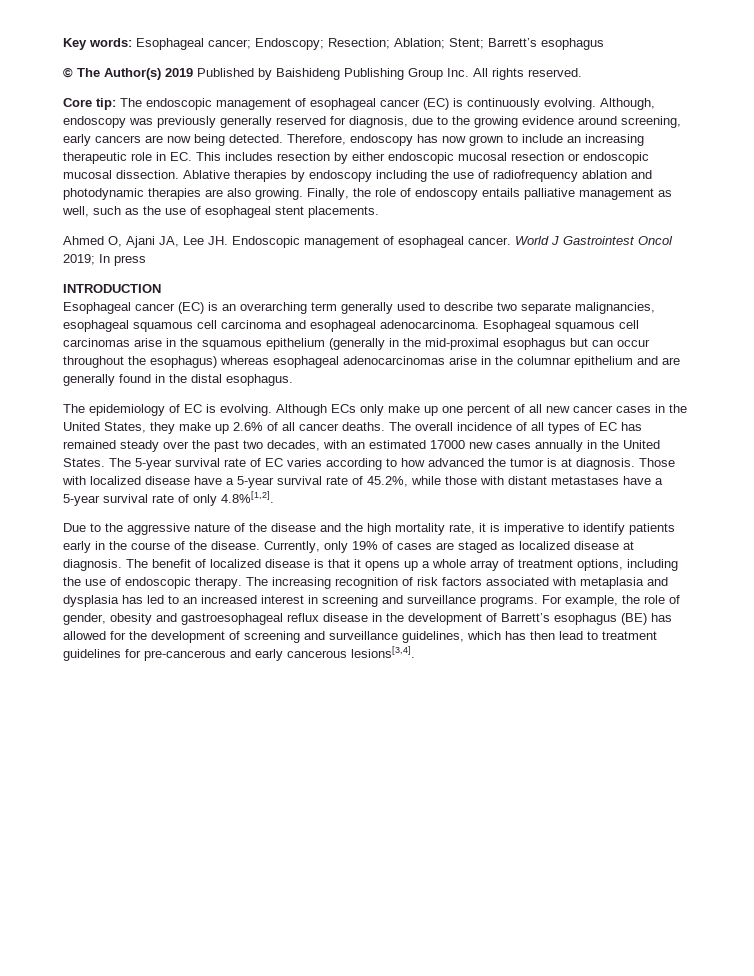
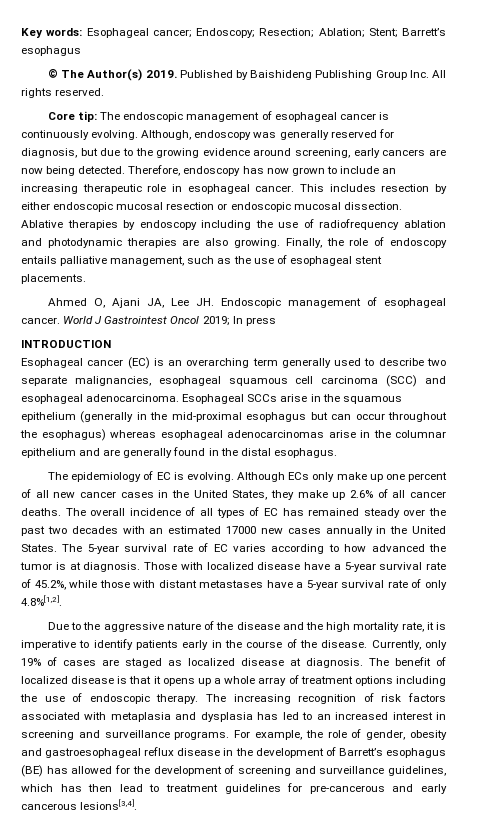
- © The Author(s) 2019 Published by Baishideng Publishing Group Inc. All rights reserved.
+ © The Author(s) 2019. Published by Baishideng Publishing Group Inc. All rights reserved.
- Core tip: The endoscopic management of esophageal cancer (EC) is continuously evolving.
+ Core tip: The endoscopic management of esophageal cancer is continuously evolving.
- Although, endoscopy was previously generally reserved for diagnosis, due to the growing evidence around screening, early cancers are now being detected.
+ Although, endoscopy was generally reserved for diagnosis, but due to the growing evidence around screening, early cancers are now being detected.
- Therefore, endoscopy has now grown to include an increasing therapeutic role in EC. This includes resection by either endoscopic mucosal resection or endoscopic mucosal dissection.
+ Therefore, endoscopy has now grown to include an increasing therapeutic role in esophageal cancer. This includes resection by either endoscopic mucosal resection or endoscopic mucosal dissection.
- Finally, the role of endoscopy entails palliative management as well, such as the use of esophageal stent placements.
+ Finally, the role of endoscopy entails palliative management, such as the use of esophageal stent placements.
- Esophageal cancer (EC) is an overarching term generally used to describe two separate malignancies, esophageal squamous cell carcinoma and esophageal adenocarcinoma.
+ Esophageal cancer (EC) is an overarching term generally used to describe two separate malignancies, esophageal squamous cell carcinoma (SCC) and esophageal adenocarcinoma.
- Esophageal squamous cell carcinomas arise in the squamous epithelium (generally in the mid-proximal esophagus but can occur throughout the esophagus) whereas esophageal adenocarcinomas arise in the columnar epithelium and are generally found in the distal esophagus.
+ Esophageal SCCs arise in the squamous epithelium (generally in the mid-proximal esophagus but can occur throughout the esophagus) whereas esophageal adenocarcinomas arise in the columnar epithelium and are generally found in the distal esophagus.
- The overall incidence of all types of EC has remained steady over the past two decades, with an estimated 17000 new cases annually in the United States.
+ The overall incidence of all types of EC has remained steady over the past two decades with an estimated 17000 new cases annually in the United States.
- The benefit of localized disease is that it opens up a whole array of treatment options, including the use of endoscopic therapy.
+ The benefit of localized disease is that it opens up a whole array of treatment options including the use of endoscopic therapy.

